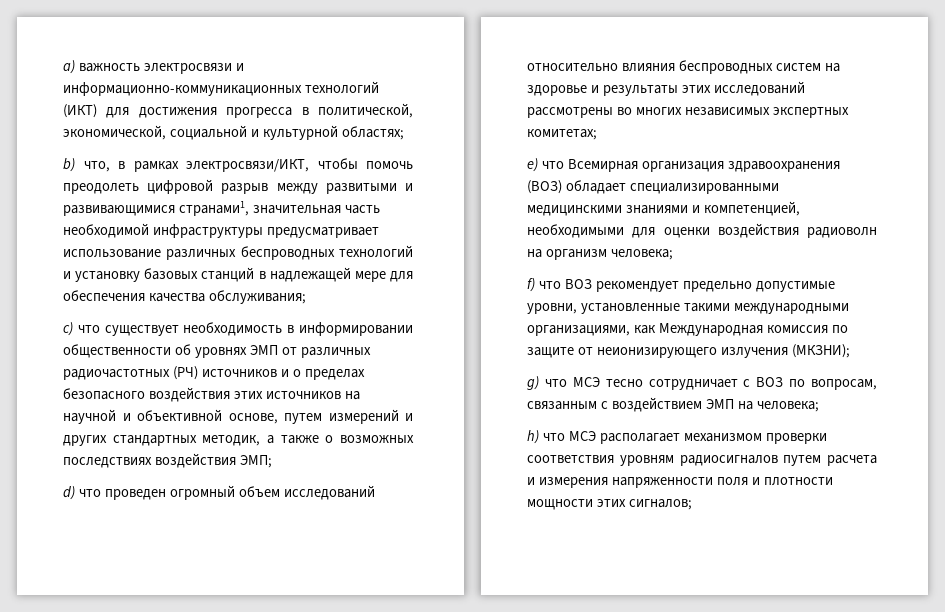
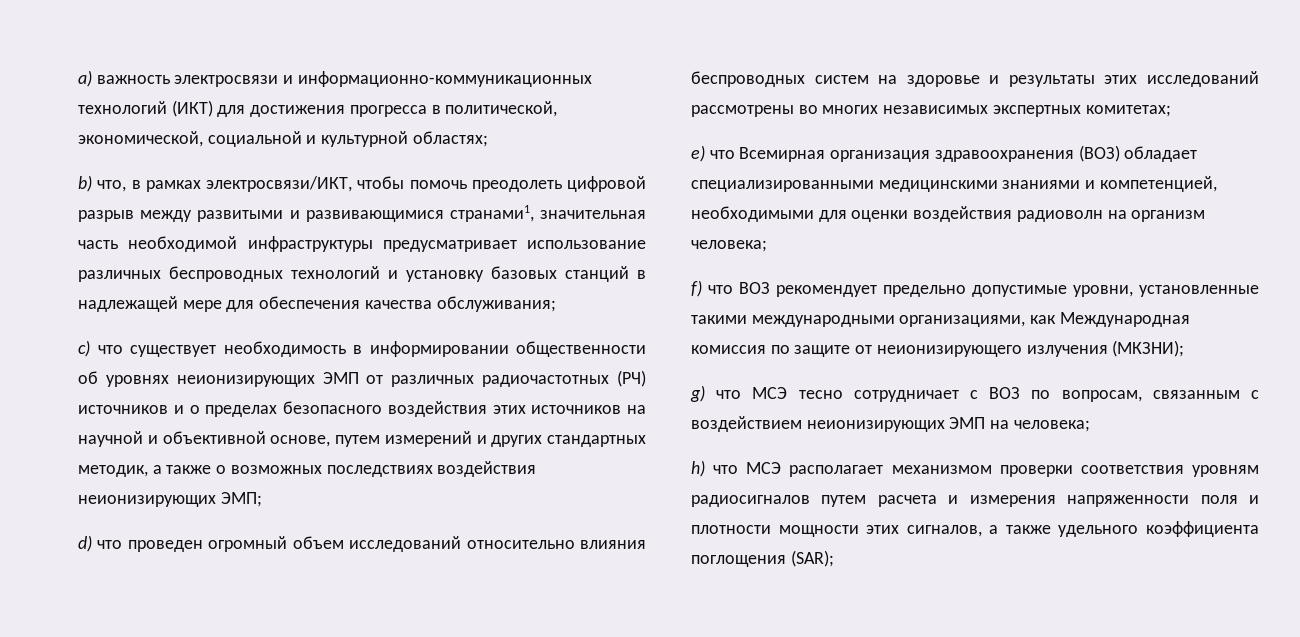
- c) что существует необходимость в информировании общественности об уровнях ЭМП от различных радиочастотных (РЧ) источников и о пределах безопасного воздействия этих источников на научной и объективной основе, путем измерений и других стандартных методик, а также о возможных последствиях воздействия ЭМП;
+ c) что существует необходимость в информировании общественности об уровнях неионизирующих ЭМП от различных радиочастотных (РЧ) источников и о пределах безопасного воздействия этих источников на научной и объективной основе, путем измерений и других стандартных методик, а также о возможных последствиях воздействия неионизирующих ЭМП;
- g) что МСЭ тесно сотрудничает с ВОЗ по вопросам, связанным с воздействием ЭМП на человека;
+ g) что МСЭ тесно сотрудничает с ВОЗ по вопросам, связанным с воздействием неионизирующих ЭМП на человека;
- h) что МСЭ располагает механизмом проверки соответствия уровням радиосигналов путем расчета и измерения напряженности поля и плотности мощности этих сигналов;
+ h) что МСЭ располагает механизмом проверки соответствия уровням радиосигналов путем расчета и измерения напряженности поля и плотности мощности этих сигналов, а также удельного коэффициента поглощения (SAR);

